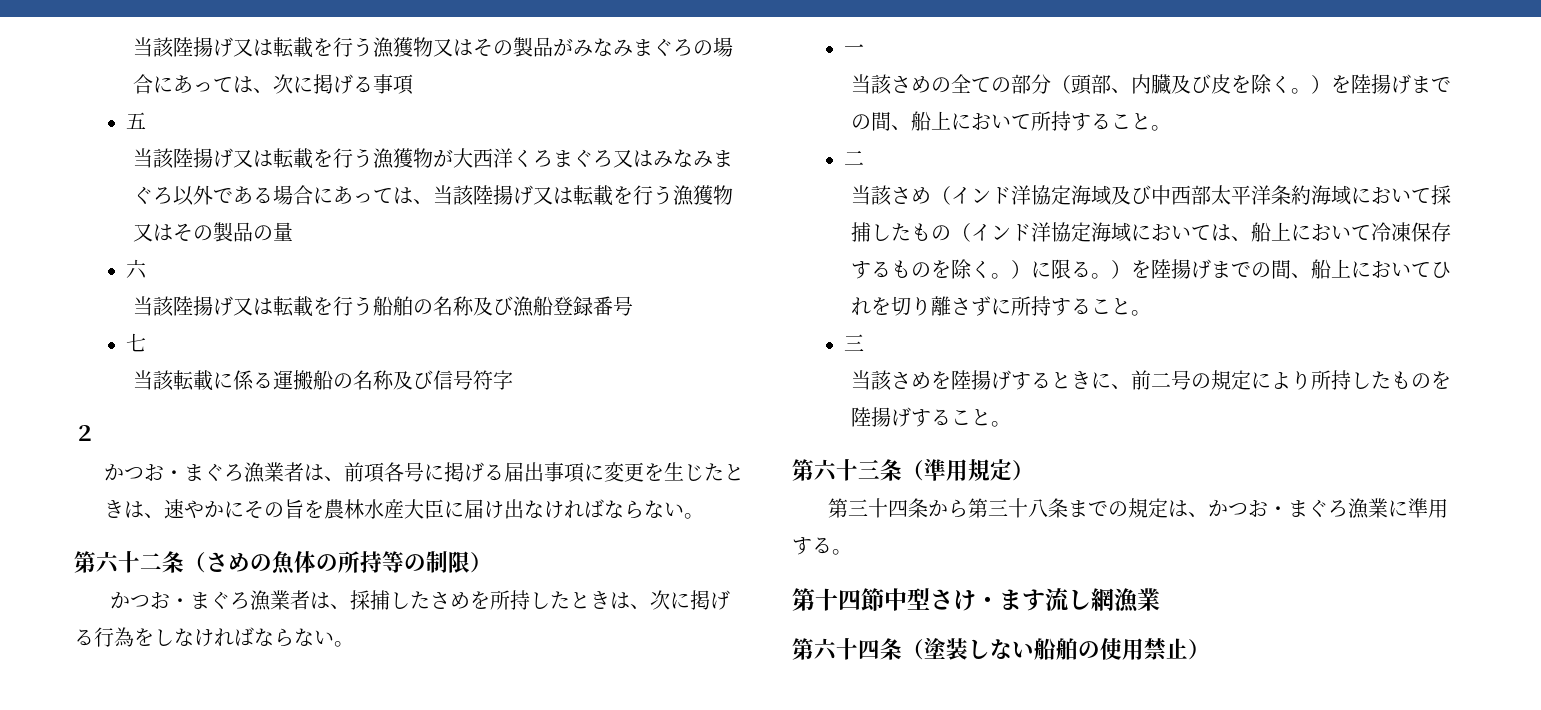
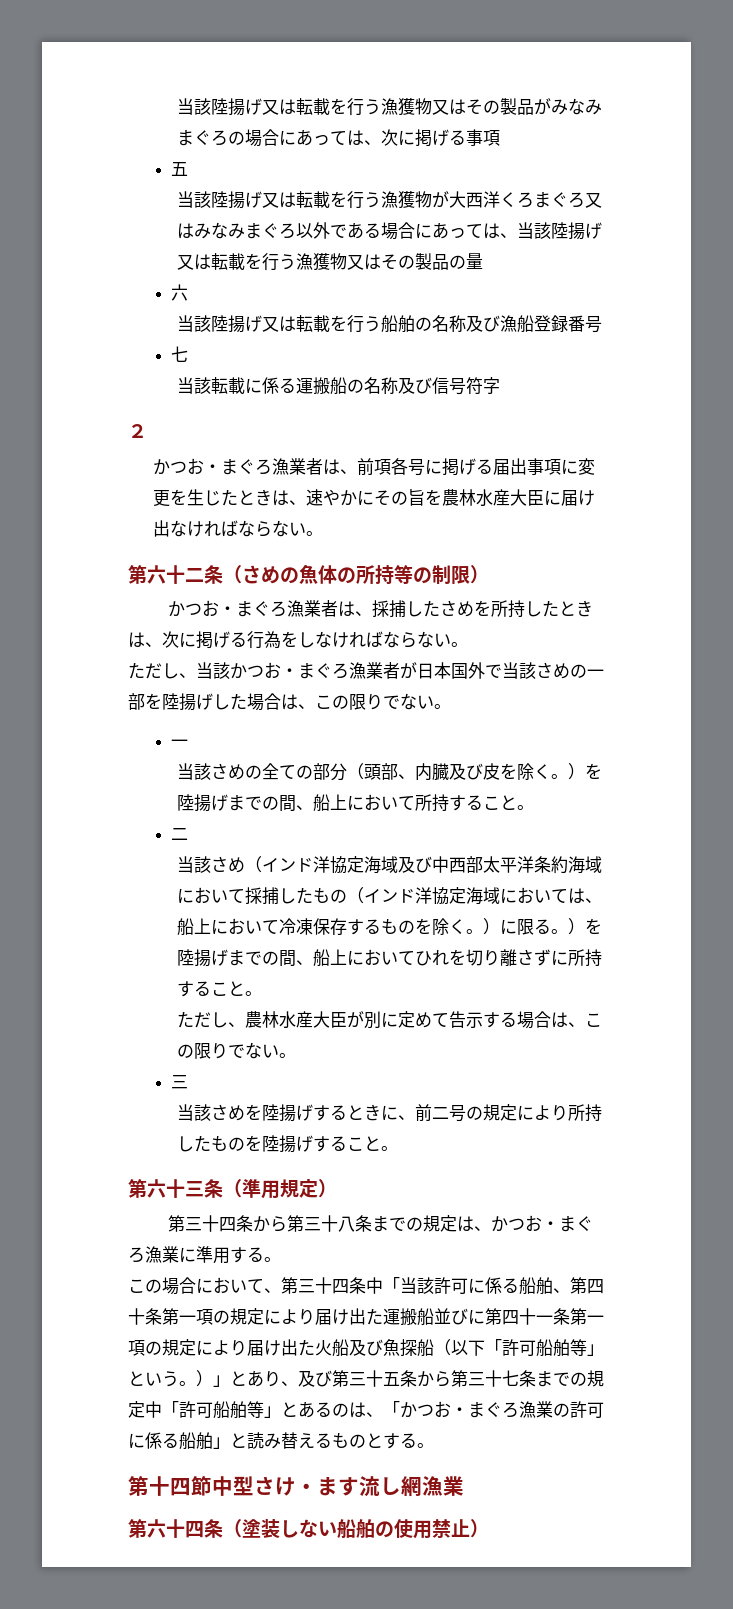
+ ただし、当該かつお・まぐろ漁業者が日本国外で当該さめの一部を陸揚げした場合は、この限りでない。
+ ただし、農林水産大臣が別に定めて告示する場合は、この限りでない。
+ この場合において、第三十四条中「当該許可に係る船舶、第四十条第一項の規定により届け出た運搬船並びに第四十一条第一項の規定により届け出た火船及び魚探船（以下「許可船舶等」という。）」とあり、及び第三十五条から第三十七条までの規定中「許可船舶等」とあるのは、「かつお・まぐろ漁業の許可に係る船舶」と読み替えるものとする。

